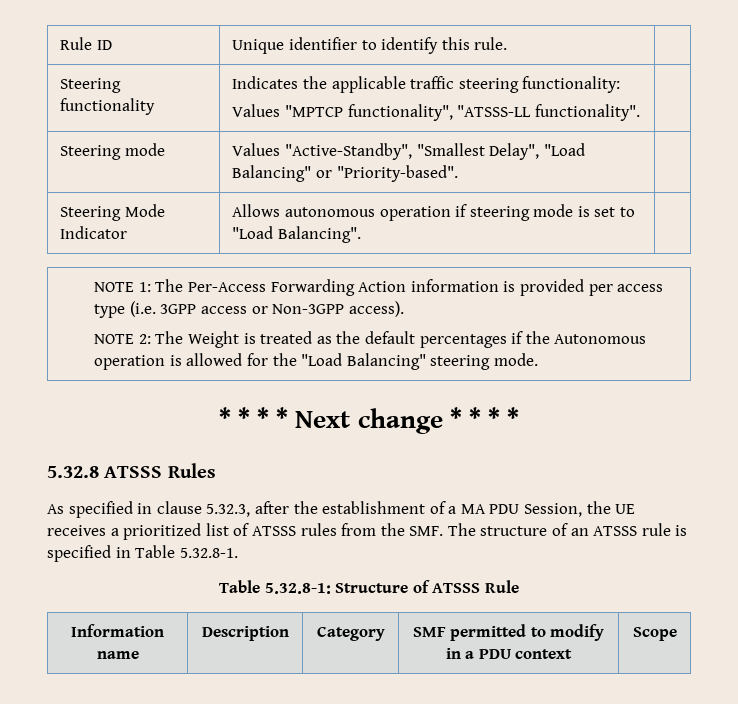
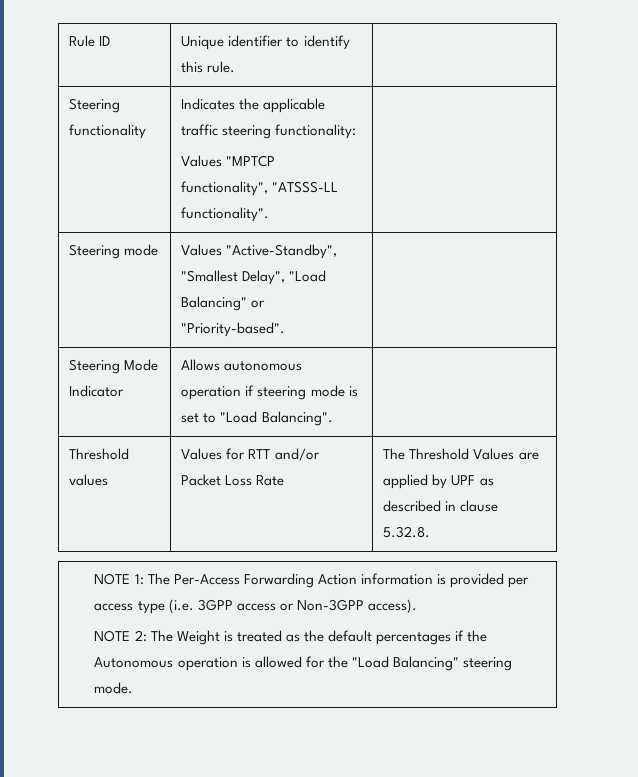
+ Threshold values | Values for RTT and/or Packet Loss Rate | The Threshold Values are applied by UPF as described in clause 5.32.8.
- * * * * Next change * * * *
- 5.32.8 ATSSS Rules
- As specified in clause 5.32.3, after the establishment of a MA PDU Session, the UE receives a prioritized list of ATSSS rules from the SMF. The structure of an ATSSS rule is specified in Table 5.32.8-1.
- Table 5.32.8-1: Structure of ATSSS Rule
- Information name | Description | Category | SMF permitted to modify in a PDU context | Scope

